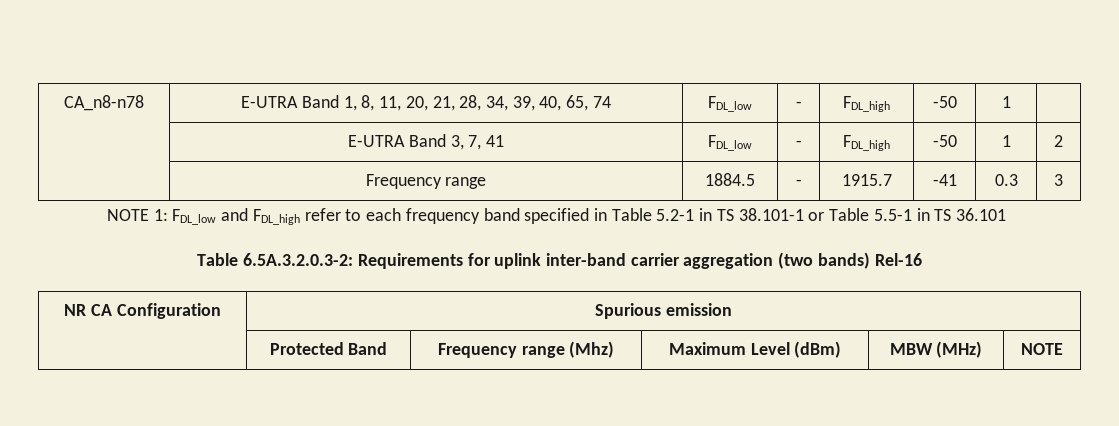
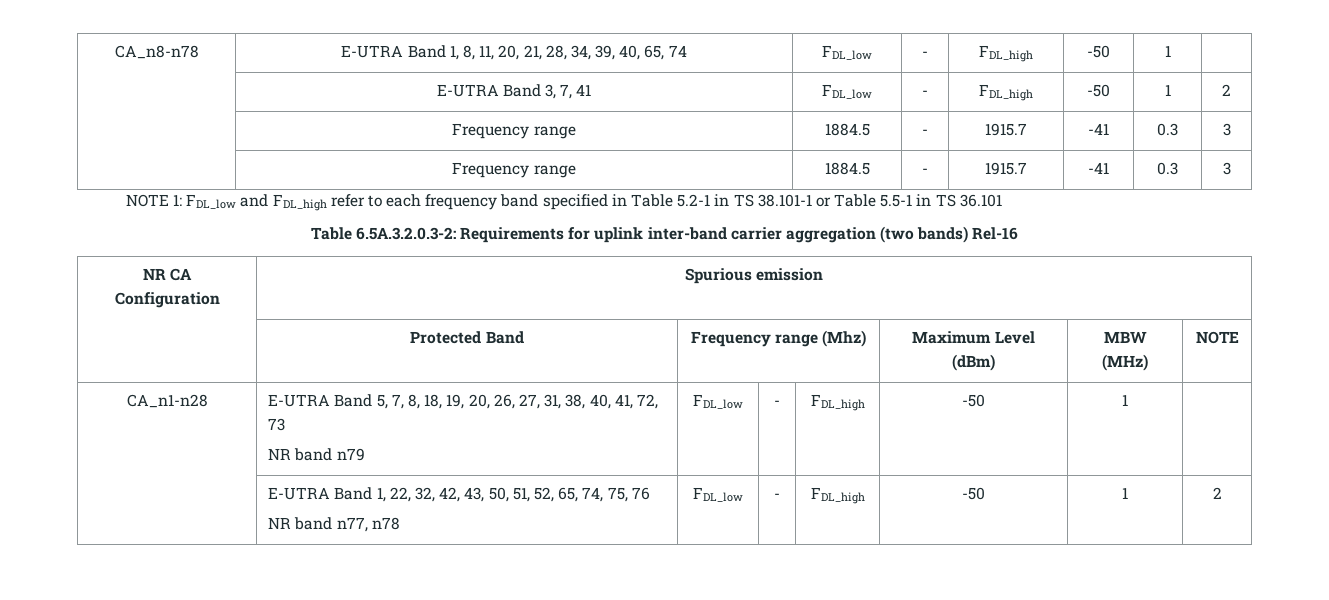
  | E-UTRA Band 3, 7, 41 | FDL_low | - | FDL_high | -50 | 1 | 2
+ | Frequency range | 1884.5 | - | 1915.7 | -41 | 0.3 | 3
+ CA_n1-n28 | E-UTRA Band 5, 7, 8, 18, 19, 20, 26, 27, 31, 38, 40, 41, 72, 73
+ NR band n79 | FDL_low | - | FDL_high | -50 | 1 |
+ | E-UTRA Band 1, 22, 32, 42, 43, 50, 51, 52, 65, 74, 75, 76
+ NR band n77, n78 | FDL_low | - | FDL_high | -50 | 1 | 2

